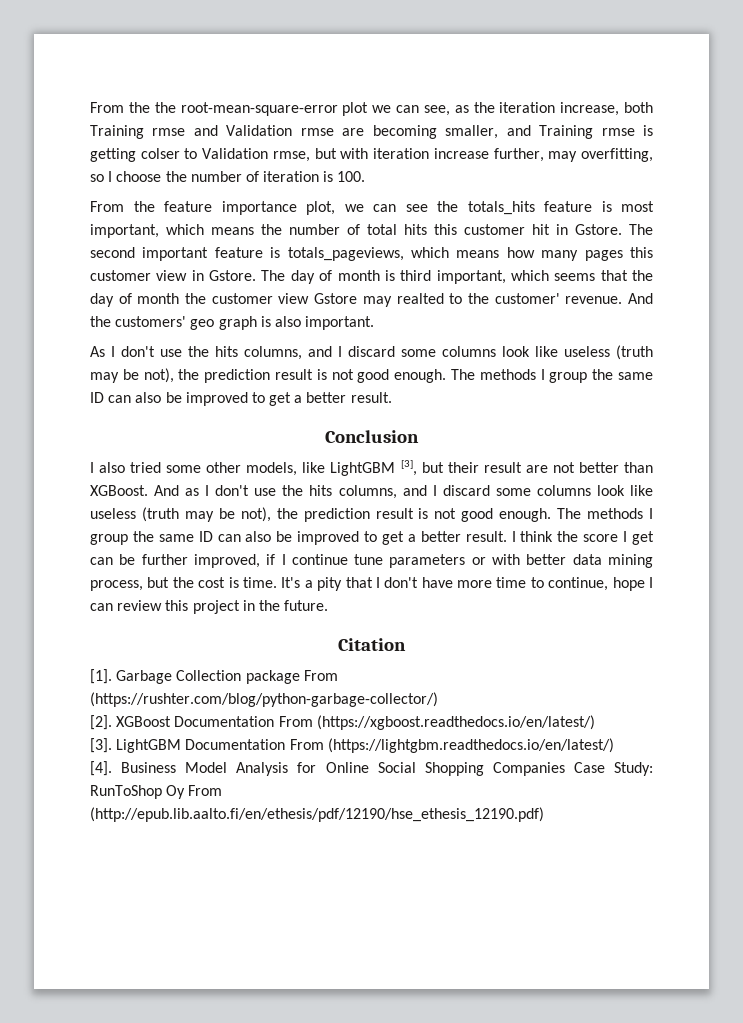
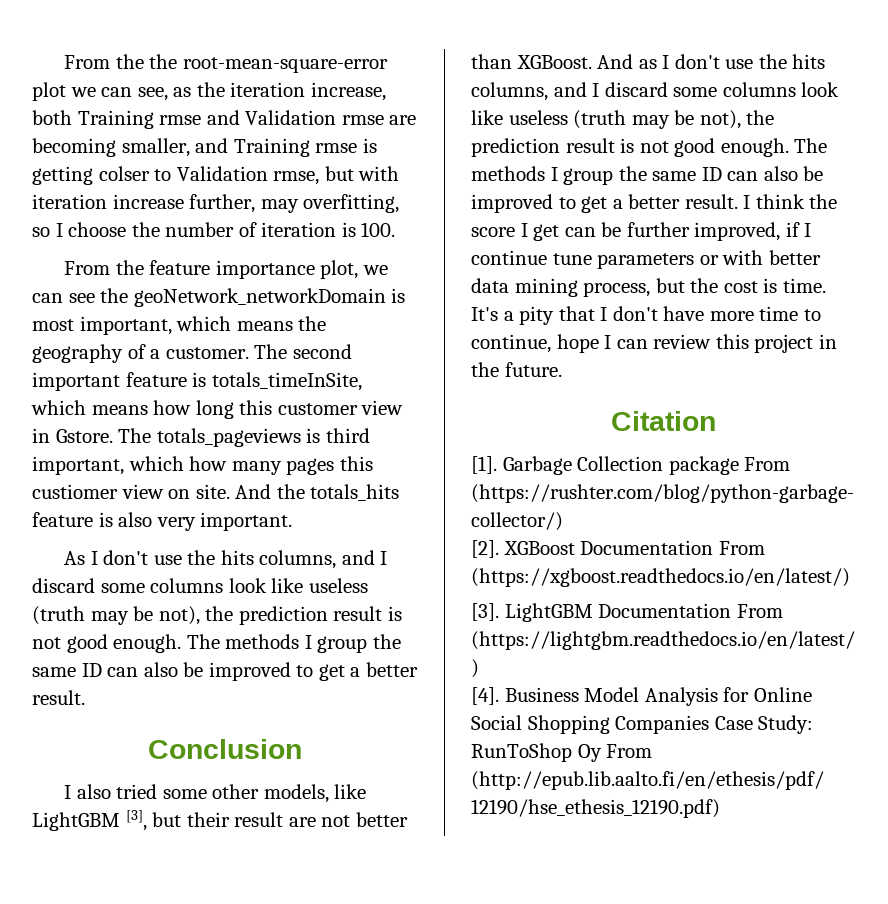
- From the feature importance plot, we can see the totals_hits feature is most important, which means the number of total hits this customer hit in Gstore.
+ From the feature importance plot, we can see the geoNetwork_networkDomain is most important, which means the geography of a customer.
- The second important feature is totals_pageviews, which means how many pages this customer view in Gstore.
+ The second important feature is totals_timeInSite, which means how long this customer view in Gstore.
- The day of month is third important, which seems that the day of month the customer view Gstore may realted to the customer' revenue. And the customers' geo graph is also important.
+ The totals_pageviews is third important, which how many pages this custiomer view on site. And the totals_hits feature is also very important.

